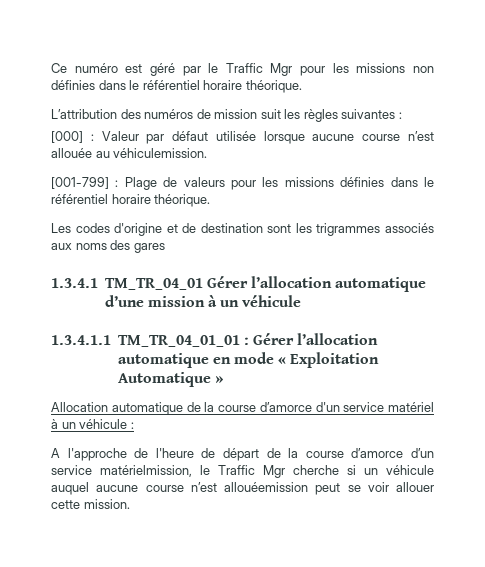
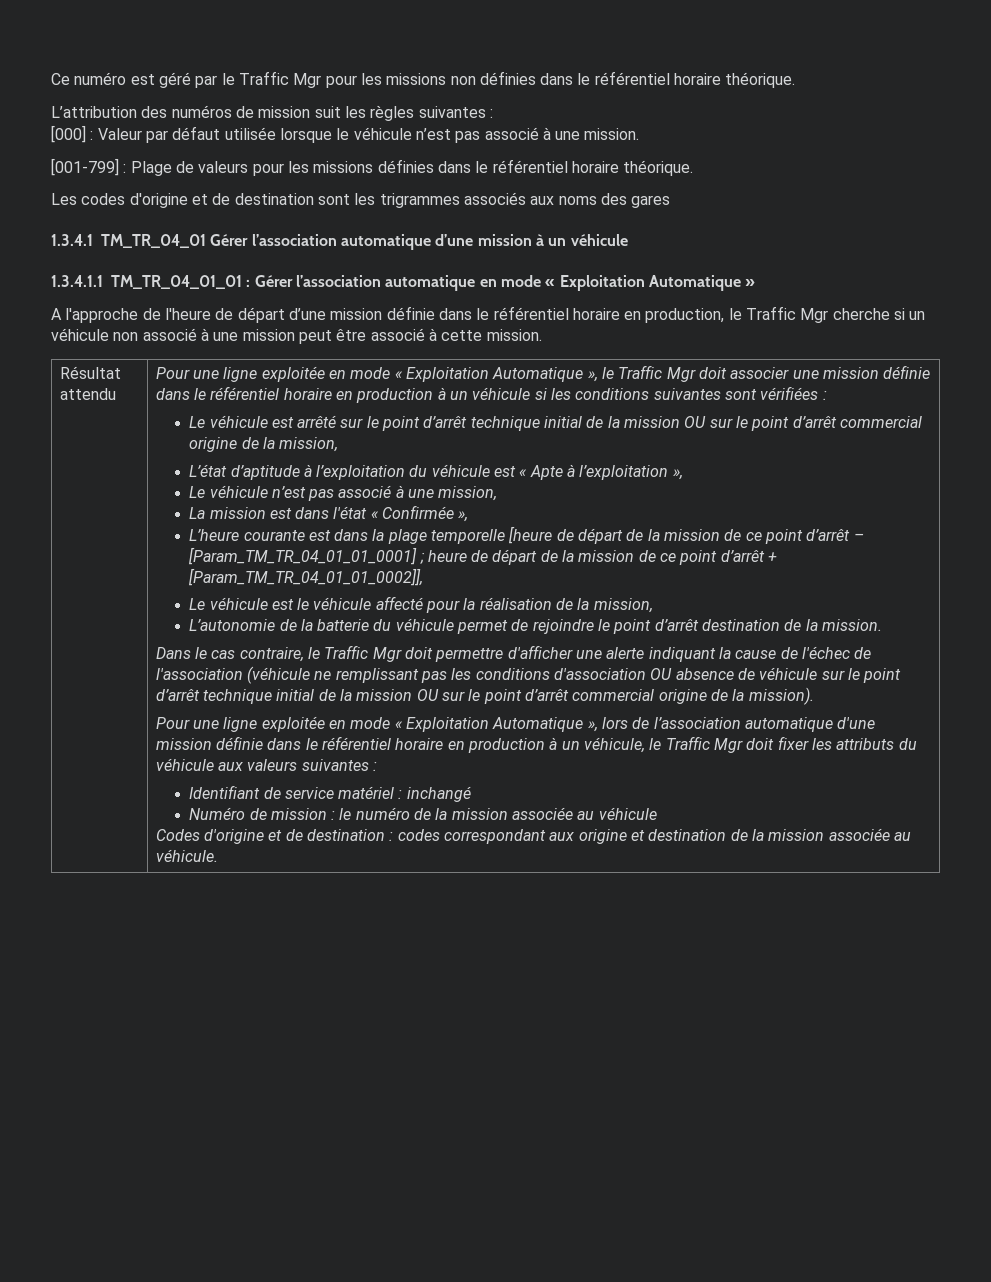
- [000] : Valeur par défaut utilisée lorsque aucune course n’est allouée au véhiculemission.
+ [000] : Valeur par défaut utilisée lorsque le véhicule n’est pas associé à une mission.
- 1.3.4.1 TM_TR_04_01 Gérer l’allocation automatique d’une mission à un véhicule
+ 1.3.4.1 TM_TR_04_01 Gérer l’association automatique d’une mission à un véhicule
- 1.3.4.1.1 TM_TR_04_01_01 : Gérer l’allocation automatique en mode « Exploitation Automatique »
+ 1.3.4.1.1 TM_TR_04_01_01 : Gérer l’association automatique en mode « Exploitation Automatique »
- Allocation automatique de la course d’amorce d'un service matériel à un véhicule :
- A l'approche de l'heure de départ de la course d’amorce d’un service matérielmission, le Traffic Mgr cherche si un véhicule auquel aucune course n’est allouéemission peut se voir allouer cette mission.
+ A l'approche de l'heure de départ d’une mission définie dans le référentiel horaire en production, le Traffic Mgr cherche si un véhicule non associé à une mission peut être associé à cette mission.
+ Résultat attendu | Pour une ligne exploitée en mode « Exploitation Automatique », le Traffic Mgr doit associer une mission définie dans le référentiel horaire en production à un véhicule si les conditions suivantes sont vérifiées :
+ Le véhicule est arrêté sur le point d’arrêt technique initial de la mission OU sur le point d’arrêt commercial origine de la mission,
+ L’état d’aptitude à l’exploitation du véhicule est « Apte à l’exploitation »,
+ Le véhicule n’est pas associé à une mission,
+ La mission est dans l'état « Confirmée »,
+ L’heure courante est dans la plage temporelle [heure de départ de la mission de ce point d’arrêt – [Param_TM_TR_04_01_01_0001] ; heure de départ de la mission de ce point d’arrêt + [Param_TM_TR_04_01_01_0002]],
+ Le véhicule est le véhicule affecté pour la réalisation de la mission,
+ L’autonomie de la batterie du véhicule permet de rejoindre le point d’arrêt destination de la mission.
+ Dans le cas contraire, le Traffic Mgr doit permettre d'afficher une alerte indiquant la cause de l'échec de l'association (véhicule ne remplissant pas les conditions d'association OU absence de véhicule sur le point d’arrêt technique initial de la mission OU sur le point d’arrêt commercial origine de la mission).
+ Pour une ligne exploitée en mode « Exploitation Automatique », lors de l’association automatique d'une mission définie dans le référentiel horaire en production à un véhicule, le Traffic Mgr doit fixer les attributs du véhicule aux valeurs suivantes :
+ Identifiant de service matériel : inchangé
+ Numéro de mission : le numéro de la mission associée au véhicule
+ Codes d'origine et de destination : codes correspondant aux origine et destination de la mission associée au véhicule.

